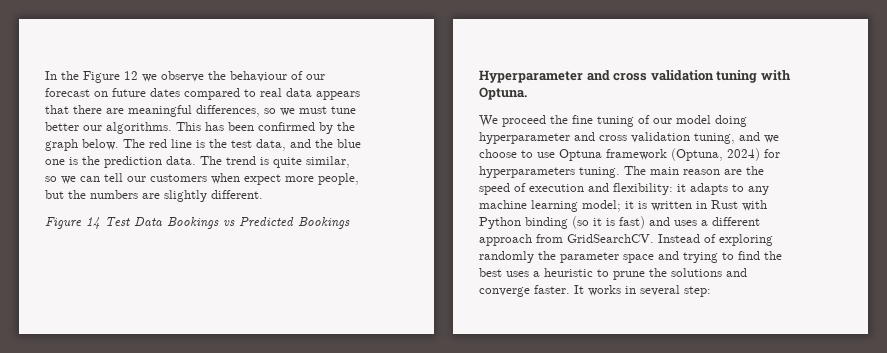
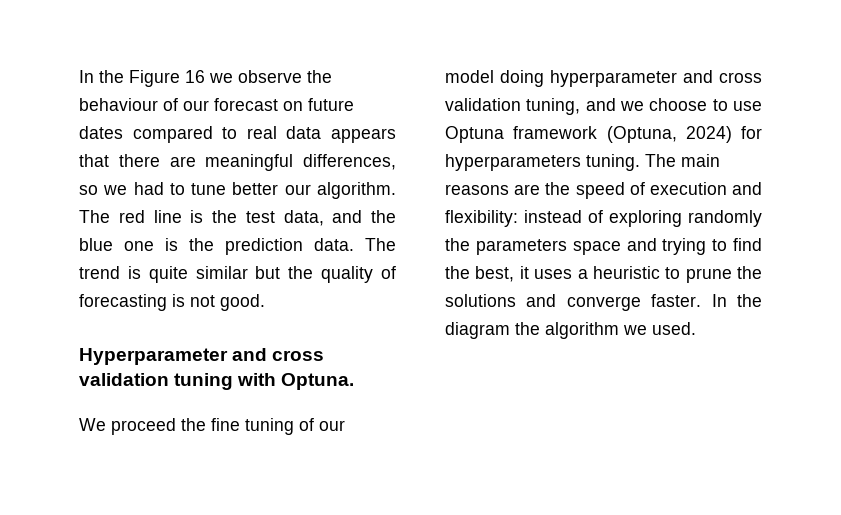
- In the Figure 12 we observe the behaviour of our forecast on future dates compared to real data appears that there are meaningful differences, so we must tune better our algorithms. This has been confirmed by the graph below.
+ In the Figure 16 we observe the behaviour of our forecast on future dates compared to real data appears that there are meaningful differences, so we had to tune better our algorithm.
- The trend is quite similar, so we can tell our customers when expect more people, but the numbers are slightly different.
- Figure 14 Test Data Bookings vs Predicted Bookings
+ The trend is quite similar but the quality of forecasting is not good.
- The main reason are the speed of execution and flexibility: it adapts to any machine learning model; it is written in Rust with Python binding (so it is fast) and uses a different approach from GridSearchCV. Instead of exploring randomly the parameter space and trying to find the best uses a heuristic to prune the solutions and converge faster.
+ The main reasons are the speed of execution and flexibility: instead of exploring randomly the parameters space and trying to find the best, it uses a heuristic to prune the solutions and converge faster.
- It works in several step:
+ In the diagram the algorithm we used.

